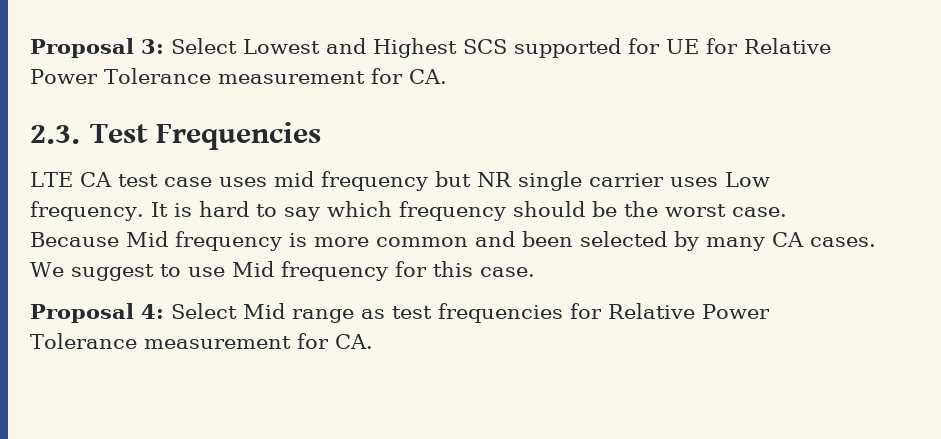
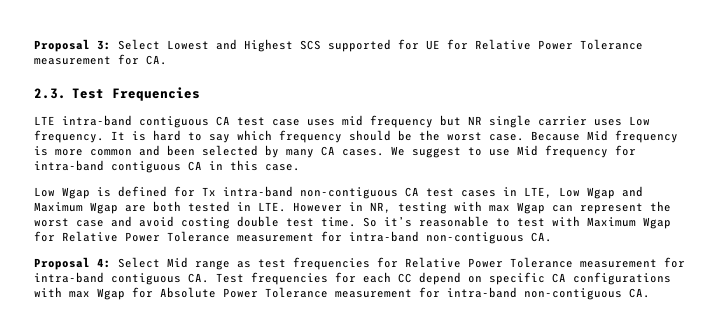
- LTE CA test case uses mid frequency but NR single carrier uses Low frequency.
+ LTE intra-band contiguous CA test case uses mid frequency but NR single carrier uses Low frequency.
- We suggest to use Mid frequency for this case.
+ We suggest to use Mid frequency for intra-band contiguous CA in this case.
+ Low Wgap is defined for Tx intra-band non-contiguous CA test cases in LTE, Low Wgap and Maximum Wgap are both tested in LTE. However in NR, testing with max Wgap can represent the worst case and avoid costing double test time. So it’s reasonable to test with Maximum Wgap for Relative Power Tolerance measurement for intra-band non-contiguous CA.
- Proposal 4: Select Mid range as test frequencies for Relative Power Tolerance measurement for CA.
+ Proposal 4: Select Mid range as test frequencies for Relative Power Tolerance measurement for intra-band contiguous CA. Test frequencies for each CC depend on specific CA configurations with max Wgap for Absolute Power Tolerance measurement for intra-band non-contiguous CA.

